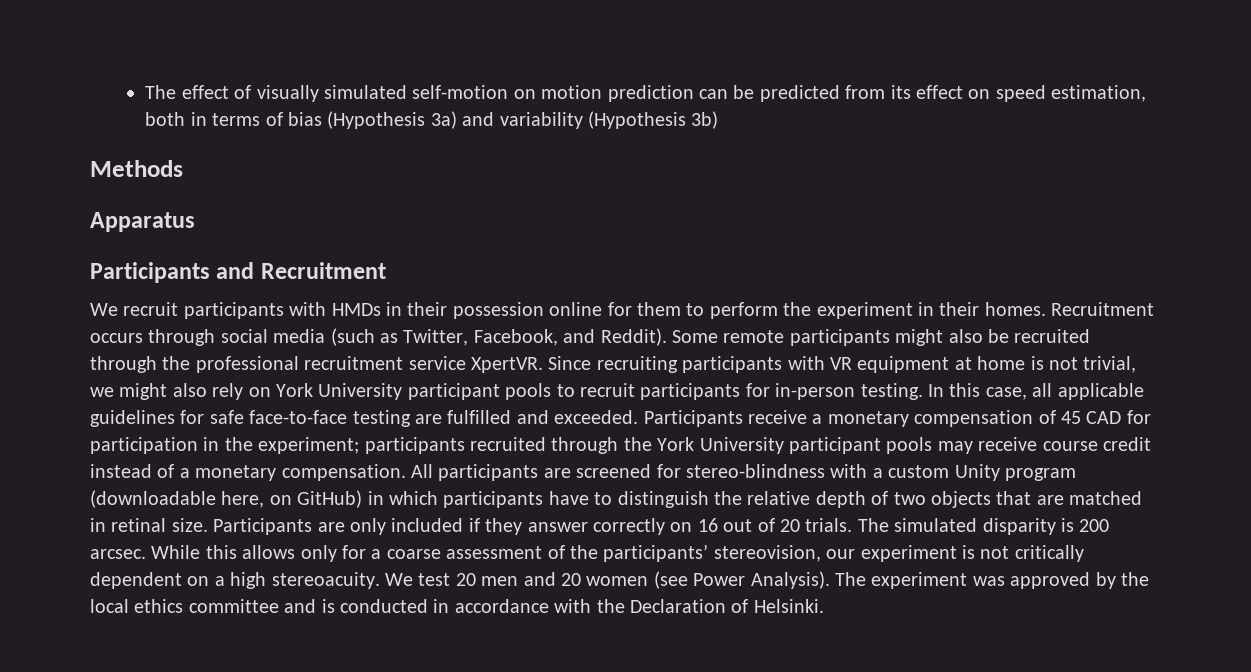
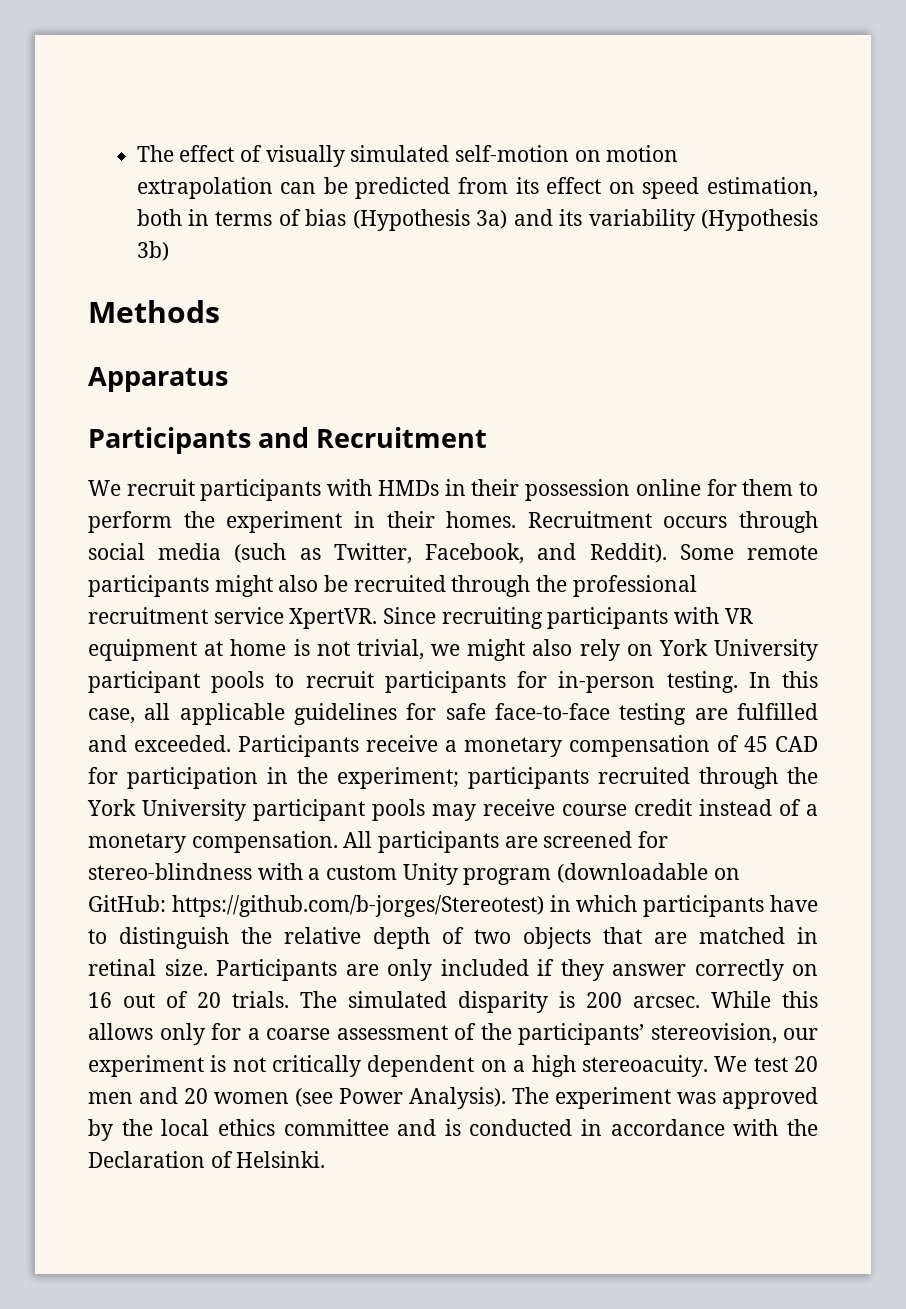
- The effect of visually simulated self-motion on motion prediction can be predicted from its effect on speed estimation, both in terms of bias (Hypothesis 3a) and variability (Hypothesis 3b)
+ The effect of visually simulated self-motion on motion extrapolation can be predicted from its effect on speed estimation, both in terms of bias (Hypothesis 3a) and its variability (Hypothesis 3b)
- All participants are screened for stereo-blindness with a custom Unity program (downloadable here, on GitHub) in which participants have to distinguish the relative depth of two objects that are matched in retinal size.
+ All participants are screened for stereo-blindness with a custom Unity program (downloadable on GitHub: https://github.com/b-jorges/Stereotest) in which participants have to distinguish the relative depth of two objects that are matched in retinal size.

